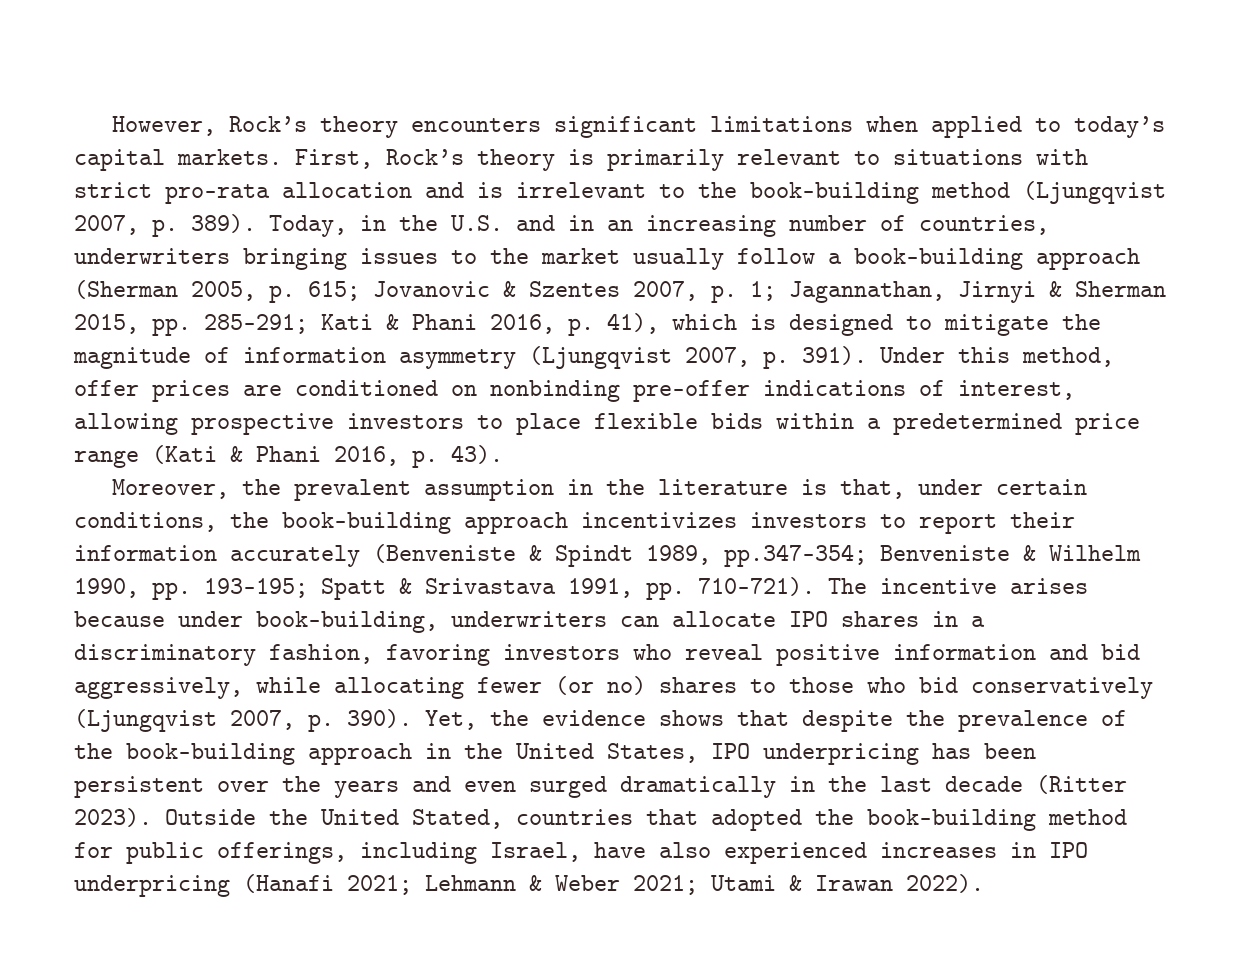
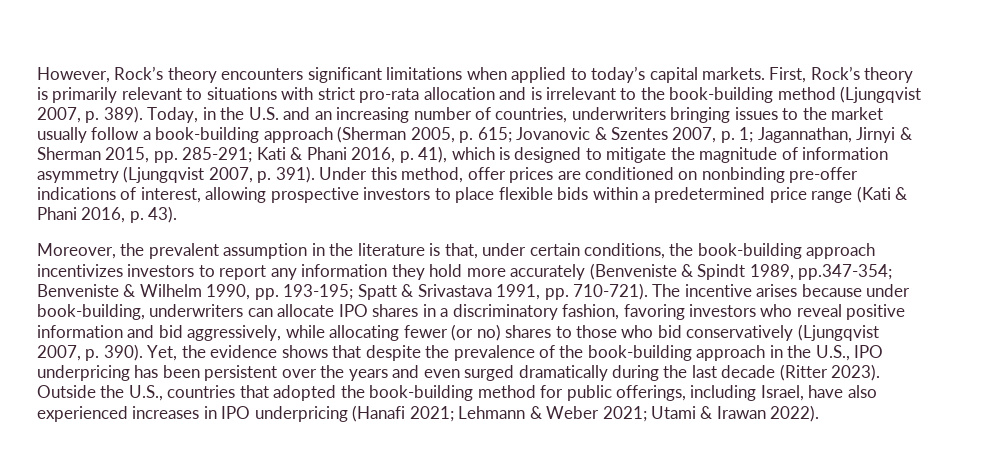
- Today, in the U.S. and in an increasing number of countries, underwriters bringing issues to the market usually follow a book-building approach (Sherman 2005, p. 615; Jovanovic & Szentes 2007, p. 1; Jagannathan, Jirnyi & Sherman 2015, pp. 285-291; Kati & Phani 2016, p. 41), which is designed to mitigate the magnitude of information asymmetry (Ljungqvist 2007, p. 391).
+ Today, in the U.S. and an increasing number of countries, underwriters bringing issues to the market usually follow a book-building approach (Sherman 2005, p. 615; Jovanovic & Szentes 2007, p. 1; Jagannathan, Jirnyi & Sherman 2015, pp. 285-291; Kati & Phani 2016, p. 41), which is designed to mitigate the magnitude of information asymmetry (Ljungqvist 2007, p. 391).
- Moreover, the prevalent assumption in the literature is that, under certain conditions, the book-building approach incentivizes investors to report their information accurately (Benveniste & Spindt 1989, pp.347-354; Benveniste & Wilhelm 1990, pp. 193-195; Spatt & Srivastava 1991, pp. 710-721).
+ Moreover, the prevalent assumption in the literature is that, under certain conditions, the book-building approach incentivizes investors to report any information they hold more accurately (Benveniste & Spindt 1989, pp.347-354; Benveniste & Wilhelm 1990, pp. 193-195; Spatt & Srivastava 1991, pp. 710-721).
- Yet, the evidence shows that despite the prevalence of the book-building approach in the United States, IPO underpricing has been persistent over the years and even surged dramatically in the last decade (Ritter 2023).
+ Yet, the evidence shows that despite the prevalence of the book-building approach in the U.S., IPO underpricing has been persistent over the years and even surged dramatically during the last decade (Ritter 2023).
- Outside the United Stated, countries that adopted the book-building method for public offerings, including Israel, have also experienced increases in IPO underpricing (Hanafi 2021; Lehmann & Weber 2021; Utami & Irawan 2022).
+ Outside the U.S., countries that adopted the book-building method for public offerings, including Israel, have also experienced increases in IPO underpricing (Hanafi 2021; Lehmann & Weber 2021; Utami & Irawan 2022).

